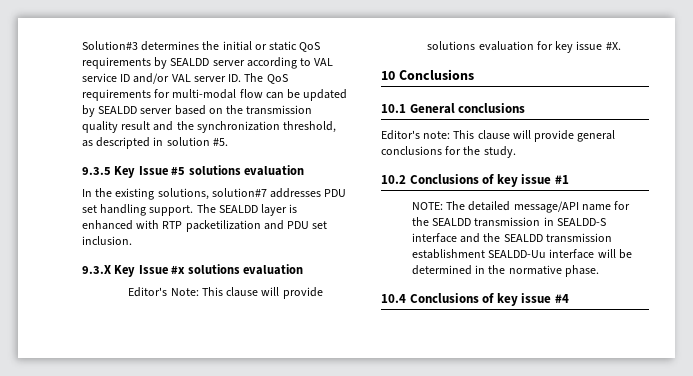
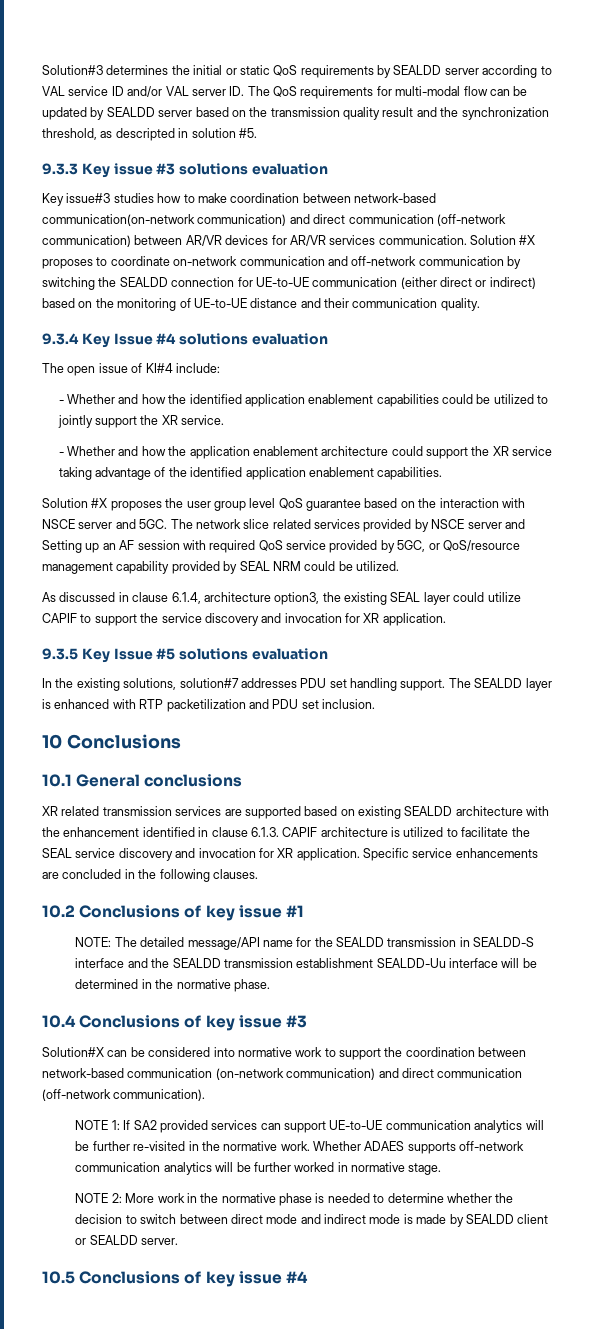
+ 9.3.3 Key issue #3 solutions evaluation
+ Key issue#3 studies how to make coordination between network-based communication(on-network communication) and direct communication (off-network communication) between AR/VR devices for AR/VR services communication. Solution #X proposes to coordinate on-network communication and off-network communication by switching the SEALDD connection for UE-to-UE communication (either direct or indirect) based on the monitoring of UE-to-UE distance and their communication quality.
+ 9.3.4 Key Issue #4 solutions evaluation
+ The open issue of KI#4 include:
+ - Whether and how the identified application enablement capabilities could be utilized to jointly support the XR service.
+ - Whether and how the application enablement architecture could support the XR service taking advantage of the identified application enablement capabilities.
+ Solution #X proposes the user group level QoS guarantee based on the interaction with NSCE server and 5GC. The network slice related services provided by NSCE server and Setting up an AF session with required QoS service provided by 5GC, or QoS/resource management capability provided by SEAL NRM could be utilized.
+ As discussed in clause 6.1.4, architecture option3, the existing SEAL layer could utilize CAPIF to support the service discovery and invocation for XR application.
- 9.3.X Key Issue #x solutions evaluation
- Editor's Note: This clause will provide solutions evaluation for key issue #X.
- Editor's note: This clause will provide general conclusions for the study.
+ XR related transmission services are supported based on existing SEALDD architecture with the enhancement identified in clause 6.1.3. CAPIF architecture is utilized to facilitate the SEAL service discovery and invocation for XR application. Specific service enhancements are concluded in the following clauses.
- 10.4 Conclusions of key issue #4
+ 10.4 Conclusions of key issue #3
+ Solution#X can be considered into normative work to support the coordination between network-based communication (on-network communication) and direct communication (off-network communication).
+ NOTE 1: If SA2 provided services can support UE-to-UE communication analytics will be further re-visited in the normative work. Whether ADAES supports off-network communication analytics will be further worked in normative stage.
+ NOTE 2: More work in the normative phase is needed to determine whether the decision to switch between direct mode and indirect mode is made by SEALDD client or SEALDD server.
+ 10.5 Conclusions of key issue #4

